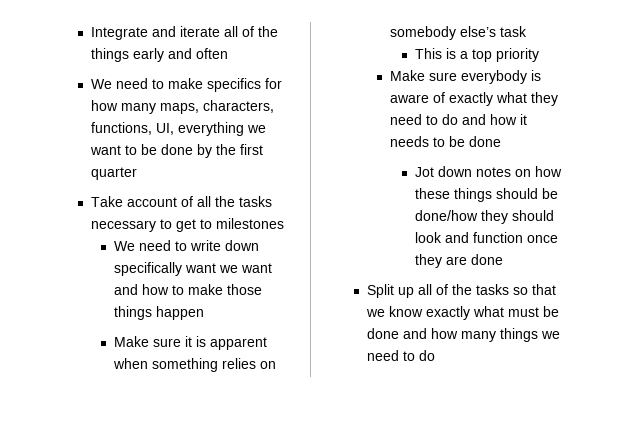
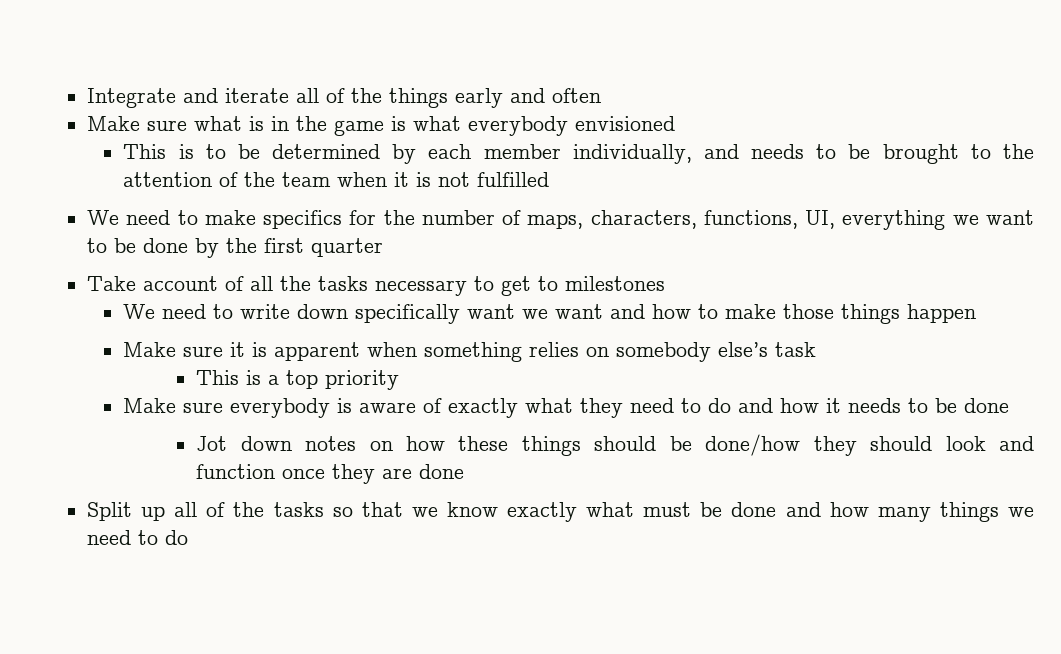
+ Make sure what is in the game is what everybody envisioned
+ This is to be determined by each member individually, and needs to be brought to the attention of the team when it is not fulfilled
- We need to make specifics for how many maps, characters, functions, UI, everything we want to be done by the first quarter
+ We need to make specifics for the number of maps, characters, functions, UI, everything we want to be done by the first quarter

